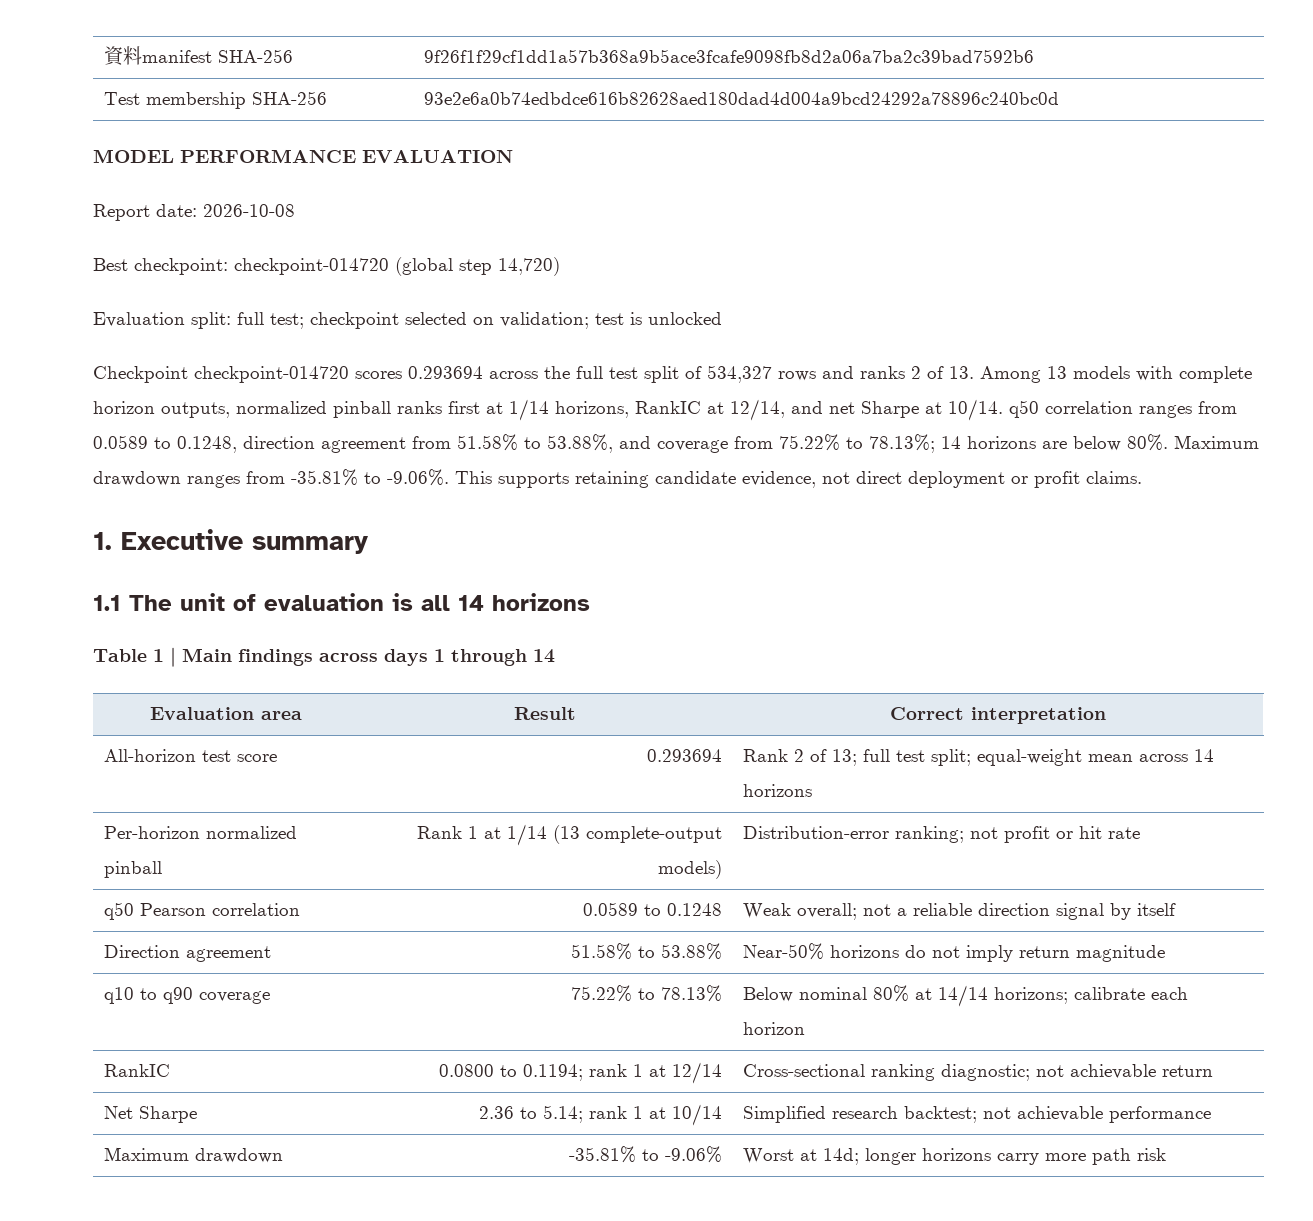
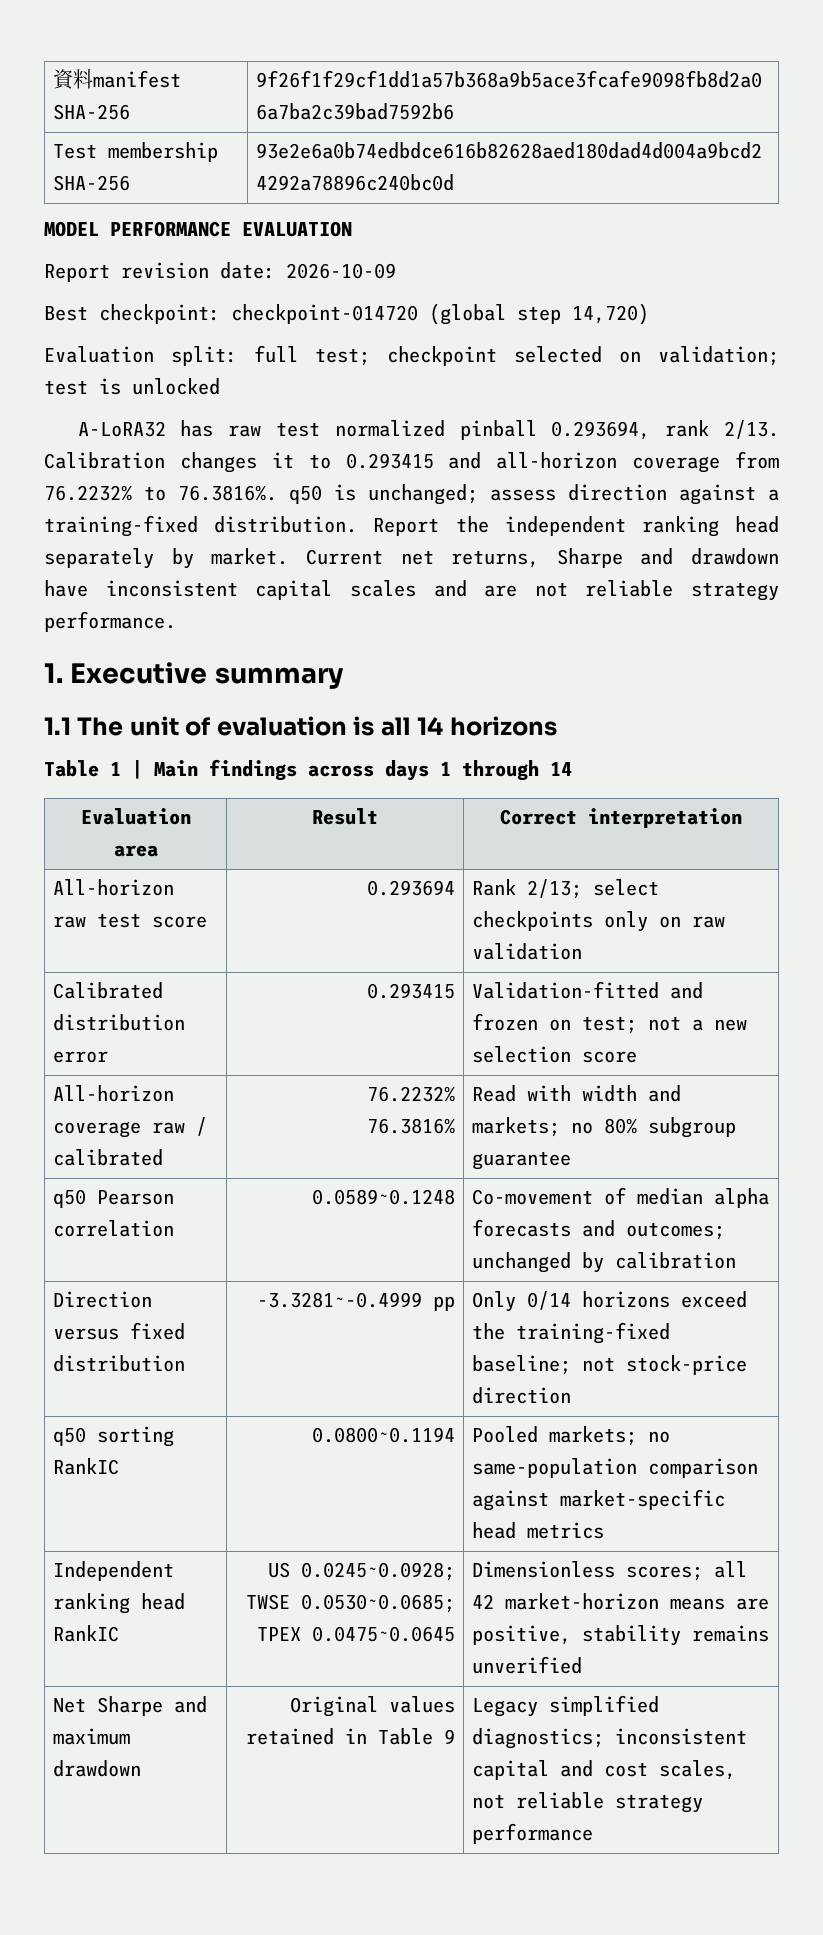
- Report date: 2026-10-08
+ Report revision date: 2026-10-09
- Checkpoint checkpoint-014720 scores 0.293694 across the full test split of 534,327 rows and ranks 2 of 13. Among 13 models with complete horizon outputs, normalized pinball ranks first at 1/14 horizons, RankIC at 12/14, and net Sharpe at 10/14. q50 correlation ranges from 0.0589 to 0.1248, direction agreement from 51.58% to 53.88%, and coverage from 75.22% to 78.13%; 14 horizons are below 80%. Maximum drawdown ranges from -35.81% to -9.06%. This supports retaining candidate evidence, not direct deployment or profit claims.
+ A-LoRA32 has raw test normalized pinball 0.293694, rank 2/13. Calibration changes it to 0.293415 and all-horizon coverage from 76.2232% to 76.3816%. q50 is unchanged; assess direction against a training-fixed distribution. Report the independent ranking head separately by market. Current net returns, Sharpe and drawdown have inconsistent capital scales and are not reliable strategy performance.
- All-horizon test score | 0.293694 | Rank 2 of 13; full test split; equal-weight mean across 14 horizons
- Per-horizon normalized pinball | Rank 1 at 1/14 (13 complete-output models) | Distribution-error ranking; not profit or hit rate
- q50 Pearson correlation | 0.0589 to 0.1248 | Weak overall; not a reliable direction signal by itself
- Direction agreement | 51.58% to 53.88% | Near-50% horizons do not imply return magnitude
- q10 to q90 coverage | 75.22% to 78.13% | Below nominal 80% at 14/14 horizons; calibrate each horizon
- RankIC | 0.0800 to 0.1194; rank 1 at 12/14 | Cross-sectional ranking diagnostic; not achievable return
- Net Sharpe | 2.36 to 5.14; rank 1 at 10/14 | Simplified research backtest; not achievable performance
- Maximum drawdown | -35.81% to -9.06% | Worst at 14d; longer horizons carry more path risk
+ All-horizon raw test score | 0.293694 | Rank 2/13; select checkpoints only on raw validation
+ Calibrated distribution error | 0.293415 | Validation-fitted and frozen on test; not a new selection score
+ All-horizon coverage raw / calibrated | 76.2232%
+ 76.3816% | Read with width and markets; no 80% subgroup guarantee
+ q50 Pearson correlation | 0.0589~0.1248 | Co-movement of median alpha forecasts and outcomes; unchanged by calibration
+ Direction versus fixed distribution | -3.3281~-0.4999 pp | Only 0/14 horizons exceed the training-fixed baseline; not stock-price direction
+ q50 sorting RankIC | 0.0800~0.1194 | Pooled markets; no same-population comparison against market-specific head metrics
+ Independent ranking head RankIC | US 0.0245~0.0928; TWSE 0.0530~0.0685; TPEX 0.0475~0.0645 | Dimensionless scores; all 42 market-horizon means are positive, stability remains unverified
+ Net Sharpe and maximum drawdown | Original values retained in Table 9 | Legacy simplified diagnostics; inconsistent capital and cost scales, not reliable strategy performance

